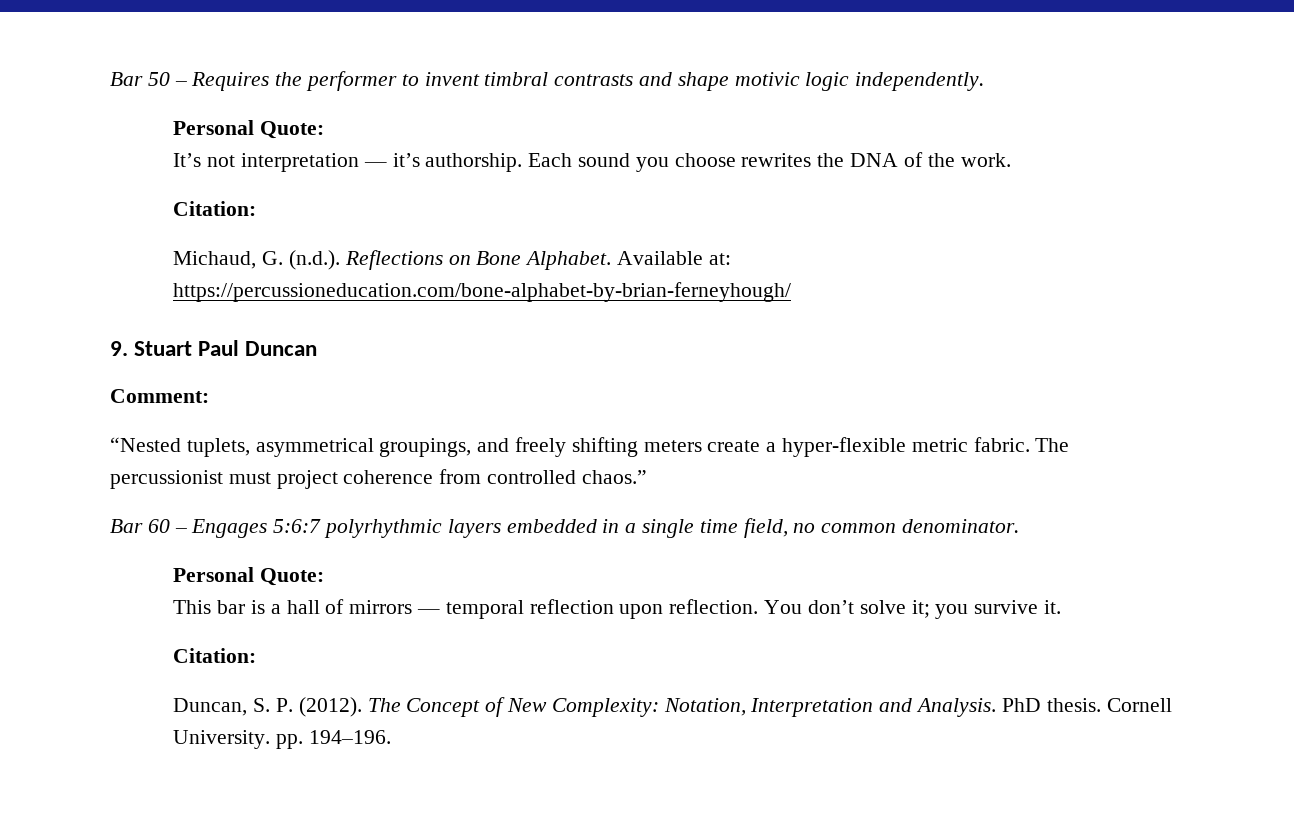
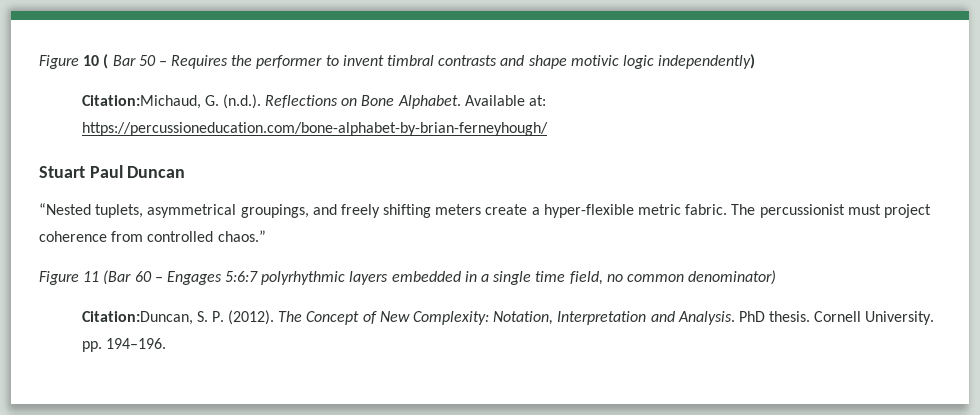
- Bar 50 – Requires the performer to invent timbral contrasts and shape motivic logic independently.
- Personal Quote:
- It’s not interpretation — it’s authorship. Each sound you choose rewrites the DNA of the work.
- Citation:
- Michaud, G. (n.d.). Reflections on Bone Alphabet.
+ Figure 10 ( Bar 50 – Requires the performer to invent timbral contrasts and shape motivic logic independently)
+ Citation:Michaud, G. (n.d.). Reflections on Bone Alphabet.
- 9. Stuart Paul Duncan
+ Stuart Paul Duncan
- Comment:
- Bar 60 – Engages 5:6:7 polyrhythmic layers embedded in a single time field, no common denominator.
- Personal Quote:
- This bar is a hall of mirrors — temporal reflection upon reflection. You don’t solve it; you survive it.
- Citation:
- Duncan, S. P. (2012).
+ Figure 11 (Bar 60 – Engages 5:6:7 polyrhythmic layers embedded in a single time field, no common denominator)
+ Citation:Duncan, S. P. (2012).

